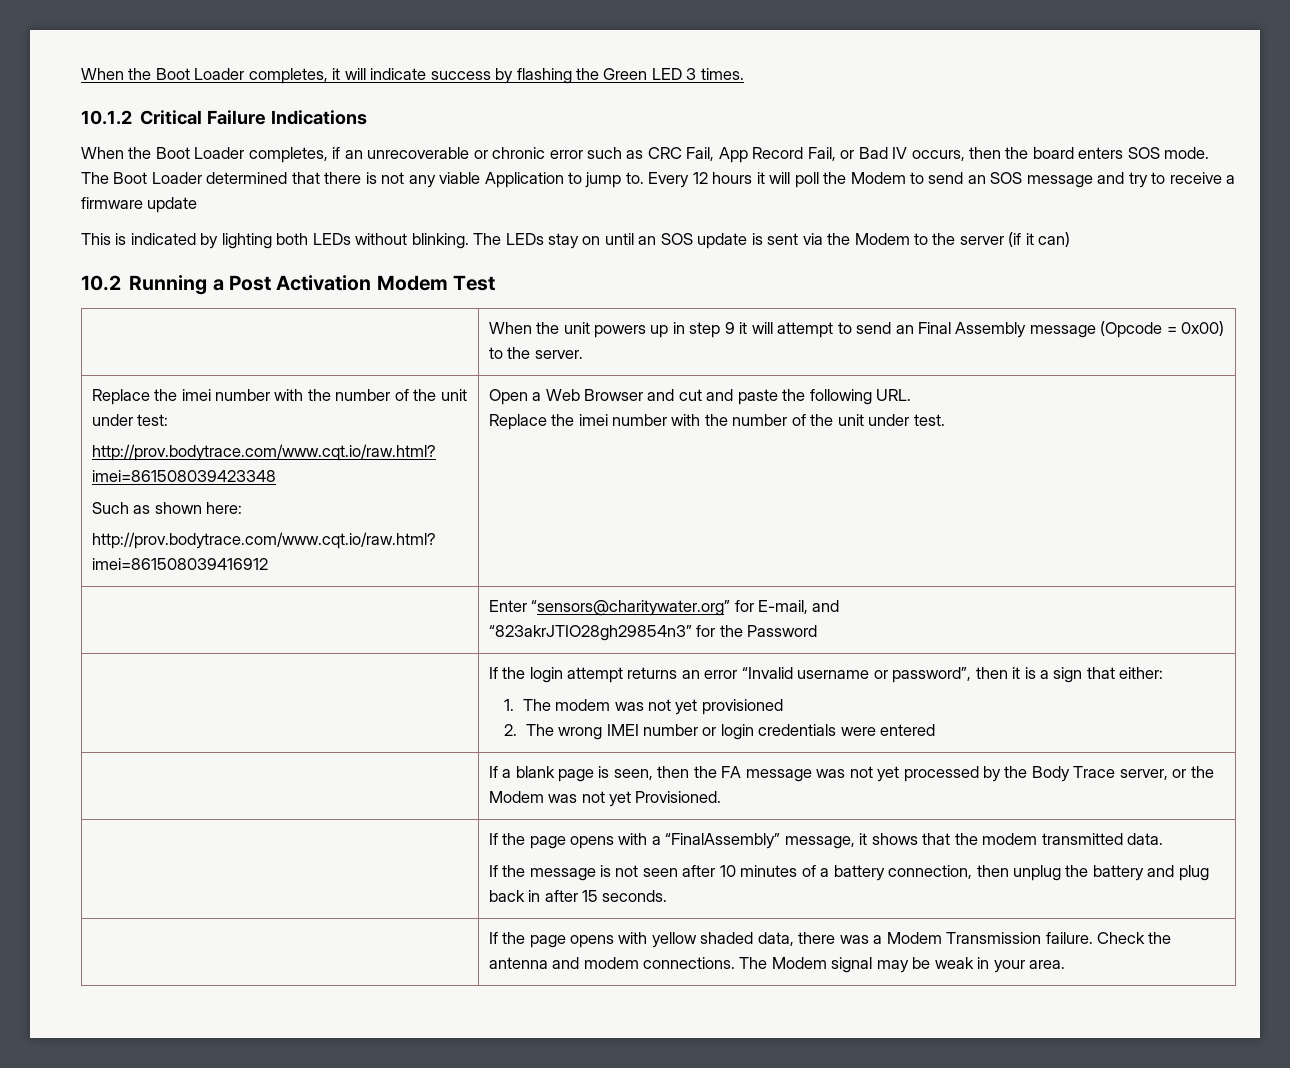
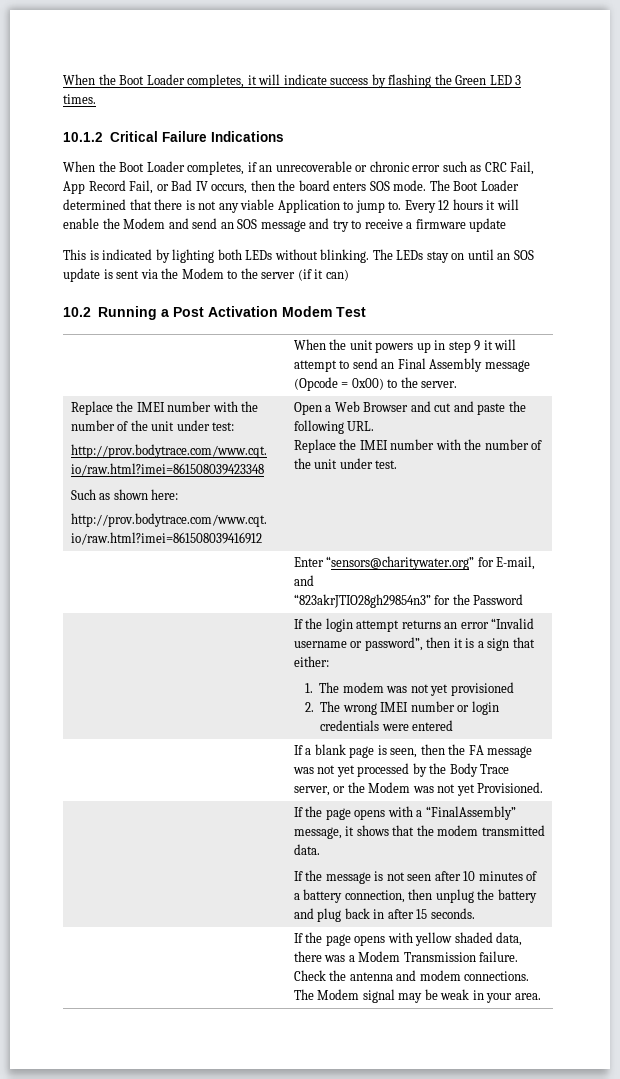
- Every 12 hours it will poll the Modem to send an SOS message and try to receive a firmware update
+ Every 12 hours it will enable the Modem and send an SOS message and try to receive a firmware update
- Replace the imei number with the number of the unit under test:
+ Replace the IMEI number with the number of the unit under test:
- Replace the imei number with the number of the unit under test.
+ Replace the IMEI number with the number of the unit under test.

